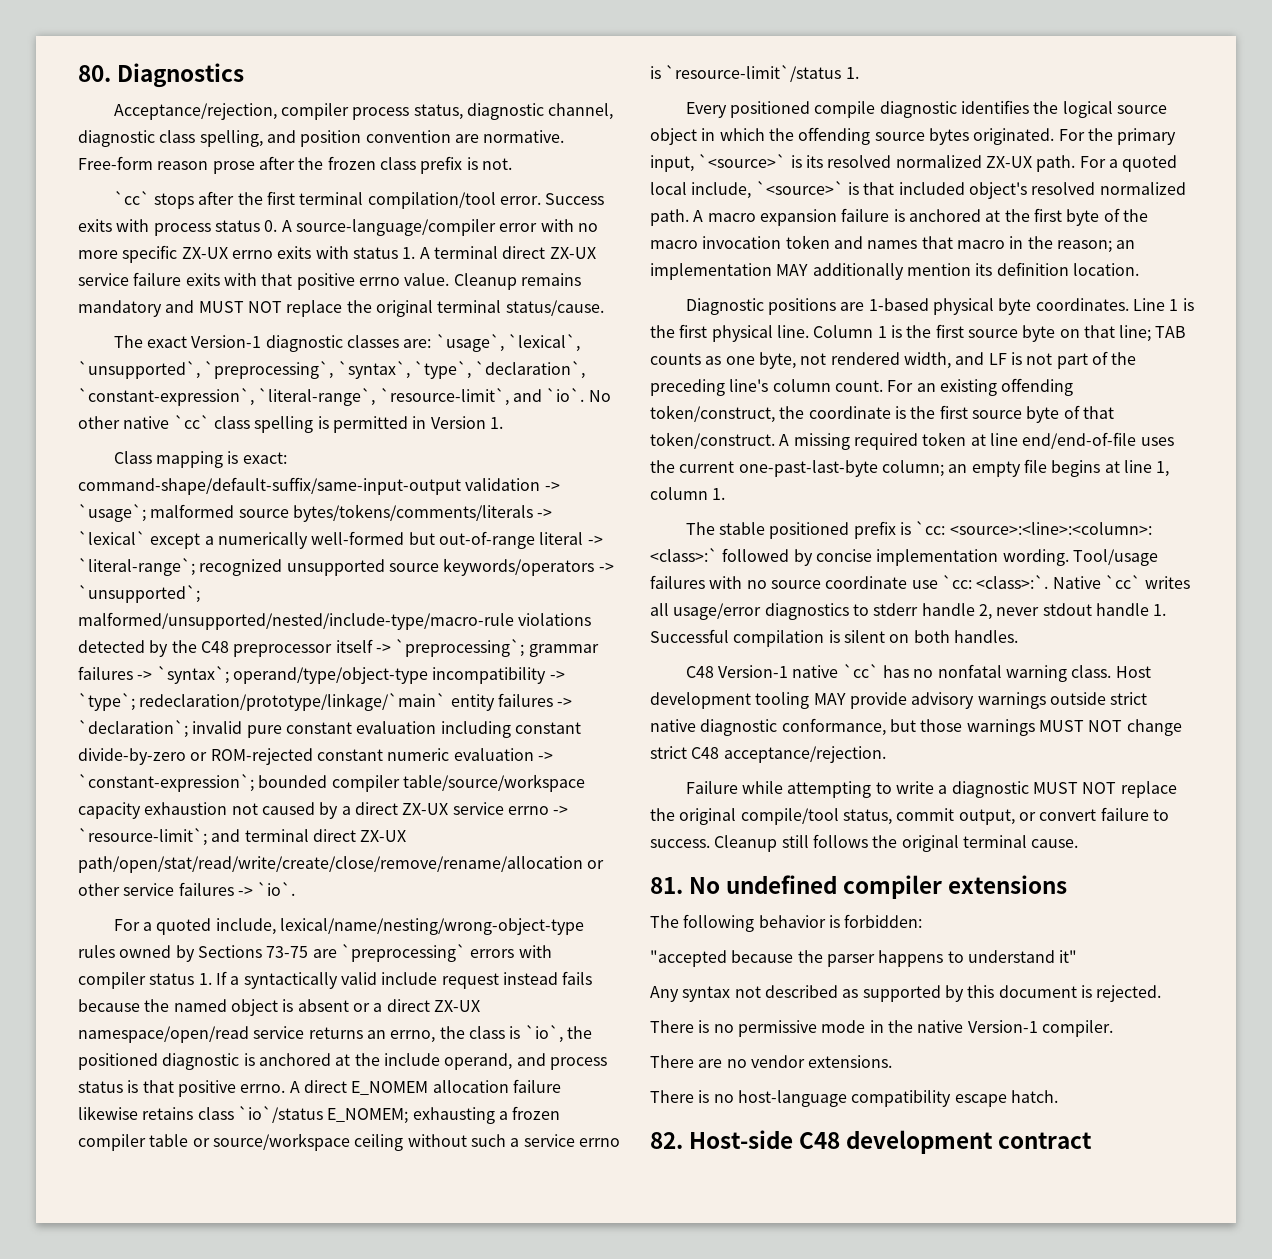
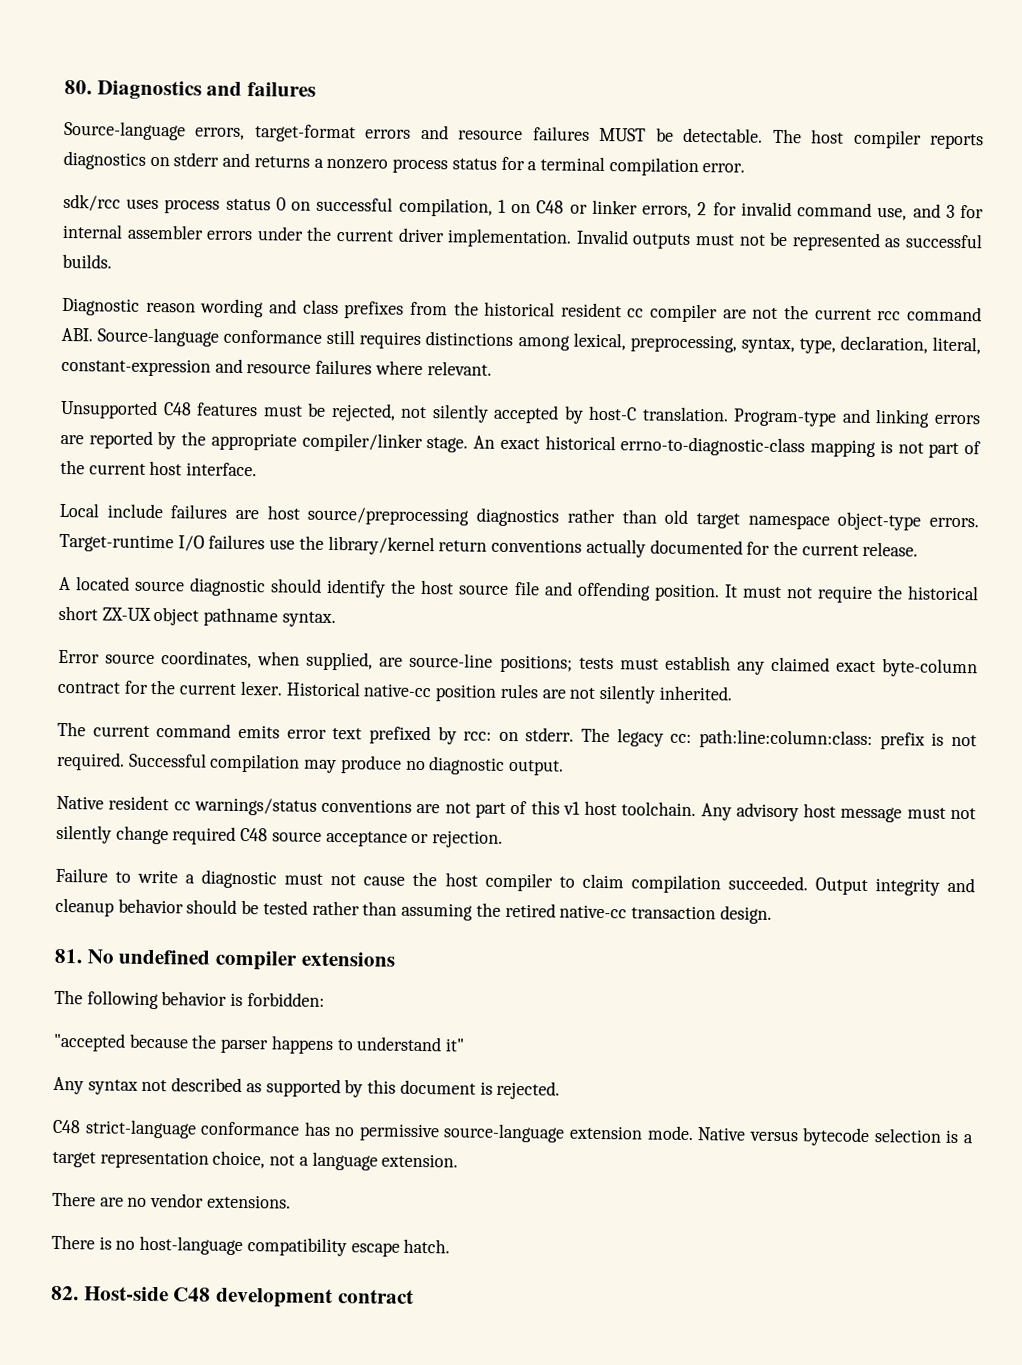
- 80. Diagnostics
- Acceptance/rejection, compiler process status, diagnostic channel, diagnostic class spelling, and position convention are normative. Free-form reason prose after the frozen class prefix is not.
- `cc` stops after the first terminal compilation/tool error. Success exits with process status 0. A source-language/compiler error with no more specific ZX-UX errno exits with status 1. A terminal direct ZX-UX service failure exits with that positive errno value. Cleanup remains mandatory and MUST NOT replace the original terminal status/cause.
- The exact Version-1 diagnostic classes are: `usage`, `lexical`, `unsupported`, `preprocessing`, `syntax`, `type`, `declaration`, `constant-expression`, `literal-range`, `resource-limit`, and `io`. No other native `cc` class spelling is permitted in Version 1.
- Class mapping is exact: command-shape/default-suffix/same-input-output validation -> `usage`; malformed source bytes/tokens/comments/literals -> `lexical` except a numerically well-formed but out-of-range literal -> `literal-range`; recognized unsupported source keywords/operators -> `unsupported`; malformed/unsupported/nested/include-type/macro-rule violations detected by the C48 preprocessor itself -> `preprocessing`; grammar failures -> `syntax`; operand/type/object-type incompatibility -> `type`; redeclaration/prototype/linkage/`main` entity failures -> `declaration`; invalid pure constant evaluation including constant divide-by-zero or ROM-rejected constant numeric evaluation -> `constant-expression`; bounded compiler table/source/workspace capacity exhaustion not caused by a direct ZX-UX service errno -> `resource-limit`; and terminal direct ZX-UX path/open/stat/read/write/create/close/remove/rename/allocation or other service failures -> `io`.
- For a quoted include, lexical/name/nesting/wrong-object-type rules owned by Sections 73-75 are `preprocessing` errors with compiler status 1. If a syntactically valid include request instead fails because the named object is absent or a direct ZX-UX namespace/open/read service returns an errno, the class is `io`, the positioned diagnostic is anchored at the include operand, and process status is that positive errno. A direct E_NOMEM allocation failure likewise retains class `io`/status E_NOMEM; exhausting a frozen compiler table or source/workspace ceiling without such a service errno is `resource-limit`/status 1.
- Every positioned compile diagnostic identifies the logical source object in which the offending source bytes originated. For the primary input, `<source>` is its resolved normalized ZX-UX path. For a quoted local include, `<source>` is that included object's resolved normalized path. A macro expansion failure is anchored at the first byte of the macro invocation token and names that macro in the reason; an implementation MAY additionally mention its definition location.
- Diagnostic positions are 1-based physical byte coordinates. Line 1 is the first physical line. Column 1 is the first source byte on that line; TAB counts as one byte, not rendered width, and LF is not part of the preceding line's column count. For an existing offending token/construct, the coordinate is the first source byte of that token/construct. A missing required token at line end/end-of-file uses the current one-past-last-byte column; an empty file begins at line 1, column 1.
- The stable positioned prefix is `cc: <source>:<line>:<column>: <class>:` followed by concise implementation wording. Tool/usage failures with no source coordinate use `cc: <class>:`. Native `cc` writes all usage/error diagnostics to stderr handle 2, never stdout handle 1. Successful compilation is silent on both handles.
- C48 Version-1 native `cc` has no nonfatal warning class. Host development tooling MAY provide advisory warnings outside strict native diagnostic conformance, but those warnings MUST NOT change strict C48 acceptance/rejection.
+ 80. Diagnostics and failures
+ Source-language errors, target-format errors and resource failures MUST be detectable. The host compiler reports diagnostics on stderr and returns a nonzero process status for a terminal compilation error.
+ sdk/rcc uses process status 0 on successful compilation, 1 on C48 or linker errors, 2 for invalid command use, and 3 for internal assembler errors under the current driver implementation. Invalid outputs must not be represented as successful builds.
+ Diagnostic reason wording and class prefixes from the historical resident cc compiler are not the current rcc command ABI. Source-language conformance still requires distinctions among lexical, preprocessing, syntax, type, declaration, literal, constant-expression and resource failures where relevant.
+ Unsupported C48 features must be rejected, not silently accepted by host-C translation. Program-type and linking errors are reported by the appropriate compiler/linker stage. An exact historical errno-to-diagnostic-class mapping is not part of the current host interface.
+ Local include failures are host source/preprocessing diagnostics rather than old target namespace object-type errors. Target-runtime I/O failures use the library/kernel return conventions actually documented for the current release.
+ A located source diagnostic should identify the host source file and offending position. It must not require the historical short ZX-UX object pathname syntax.
+ Error source coordinates, when supplied, are source-line positions; tests must establish any claimed exact byte-column contract for the current lexer. Historical native-cc position rules are not silently inherited.
+ The current command emits error text prefixed by rcc: on stderr. The legacy cc: path:line:column:class: prefix is not required. Successful compilation may produce no diagnostic output.
+ Native resident cc warnings/status conventions are not part of this v1 host toolchain. Any advisory host message must not silently change required C48 source acceptance or rejection.
- Failure while attempting to write a diagnostic MUST NOT replace the original compile/tool status, commit output, or convert failure to success. Cleanup still follows the original terminal cause.
+ Failure to write a diagnostic must not cause the host compiler to claim compilation succeeded. Output integrity and cleanup behavior should be tested rather than assuming the retired native-cc transaction design.
- There is no permissive mode in the native Version-1 compiler.
+ C48 strict-language conformance has no permissive source-language extension mode. Native versus bytecode selection is a target representation choice, not a language extension.

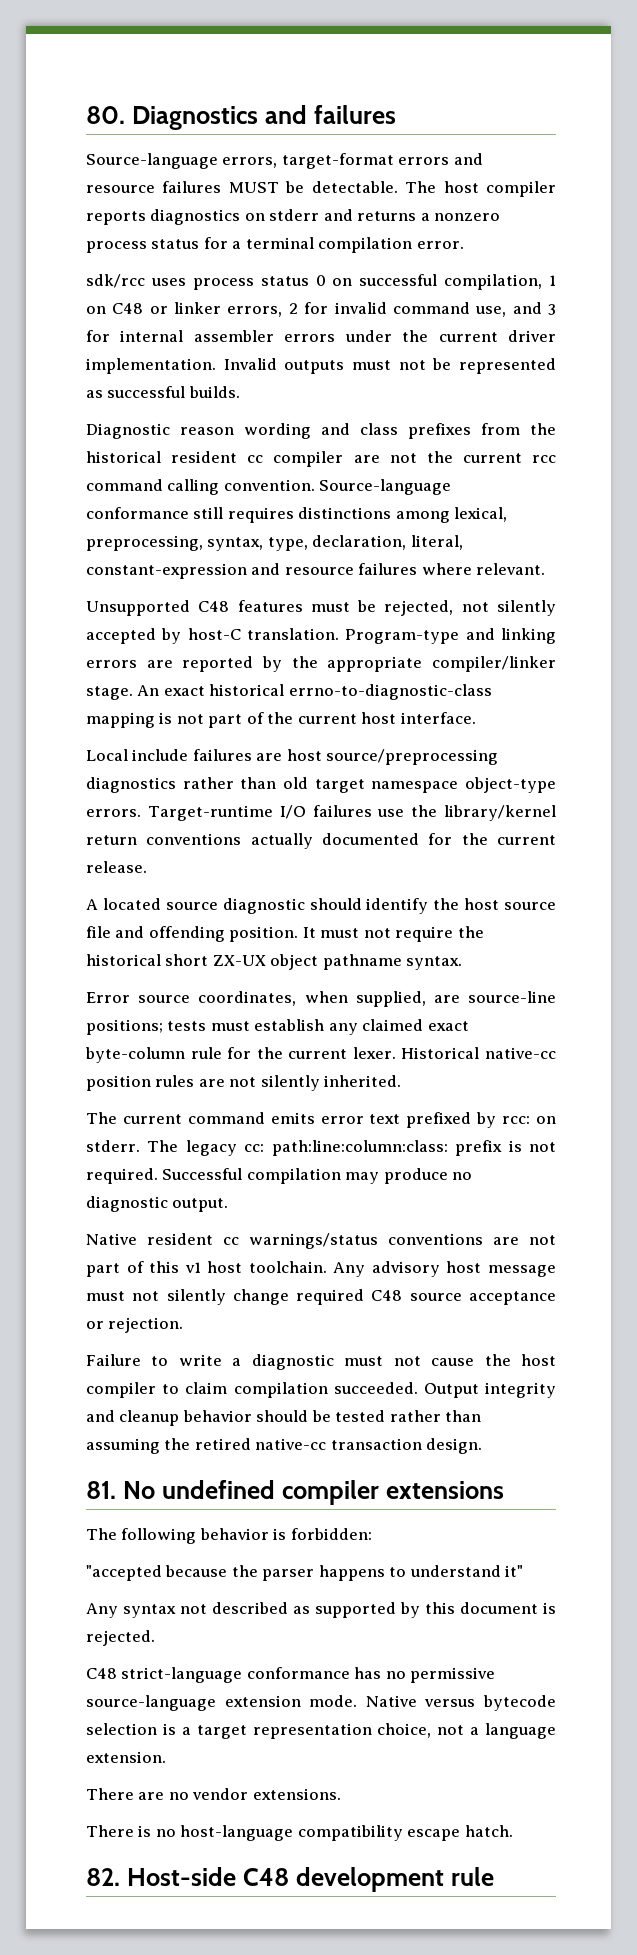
- Diagnostic reason wording and class prefixes from the historical resident cc compiler are not the current rcc command ABI. Source-language conformance still requires distinctions among lexical, preprocessing, syntax, type, declaration, literal, constant-expression and resource failures where relevant.
+ Diagnostic reason wording and class prefixes from the historical resident cc compiler are not the current rcc command calling convention. Source-language conformance still requires distinctions among lexical, preprocessing, syntax, type, declaration, literal, constant-expression and resource failures where relevant.
- Error source coordinates, when supplied, are source-line positions; tests must establish any claimed exact byte-column contract for the current lexer.
+ Error source coordinates, when supplied, are source-line positions; tests must establish any claimed exact byte-column rule for the current lexer.
- 82. Host-side C48 development contract
+ 82. Host-side C48 development rule

